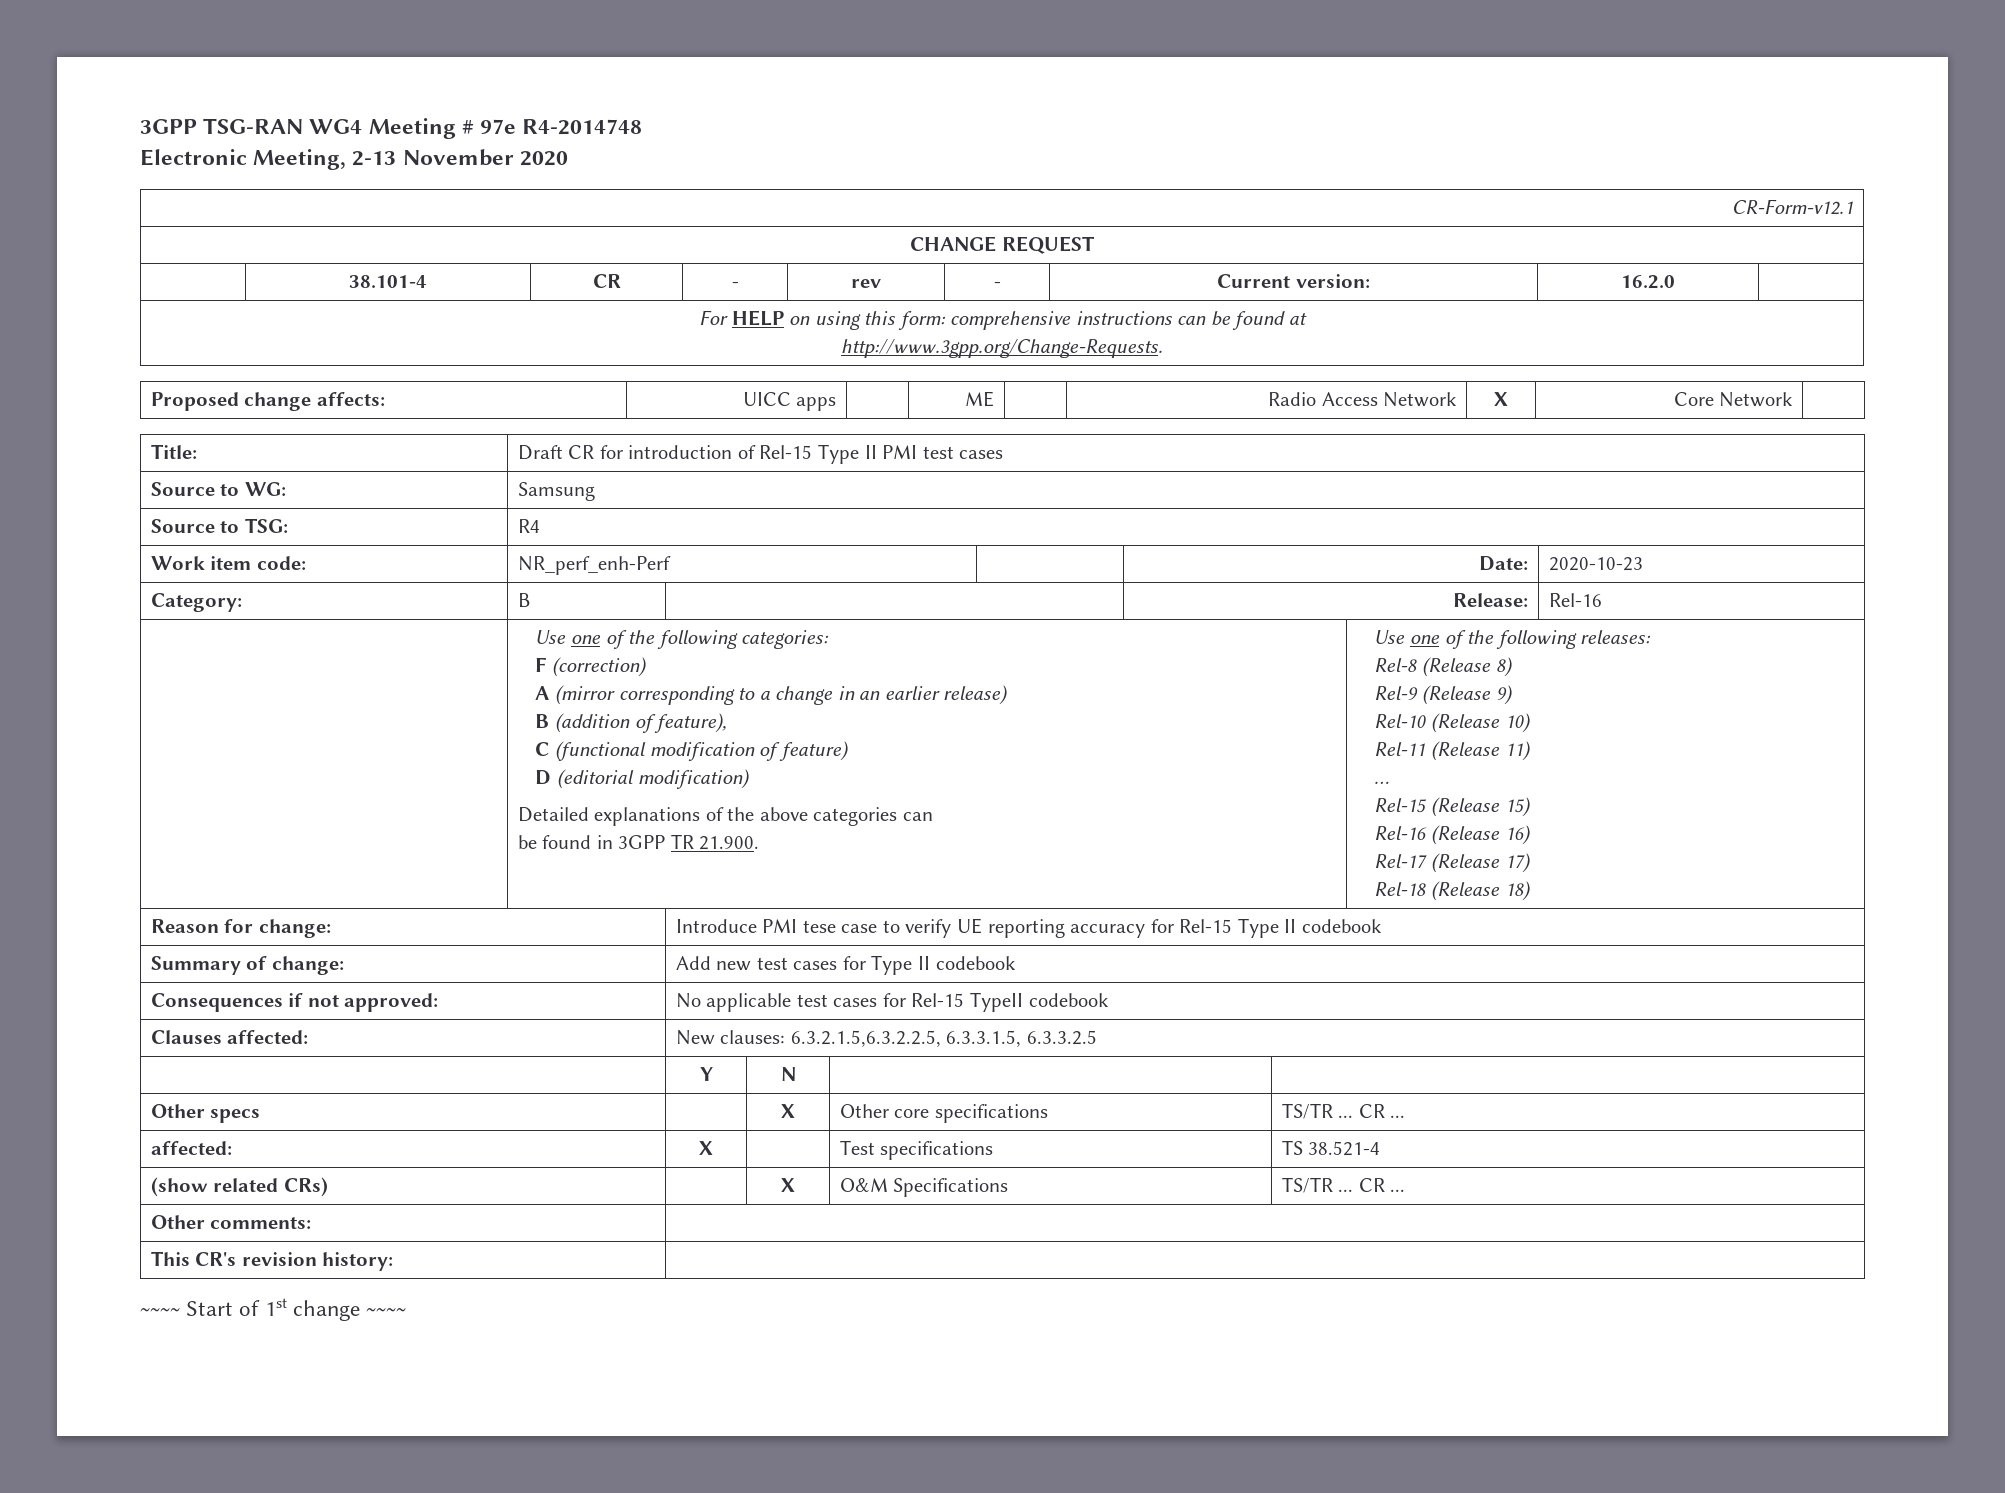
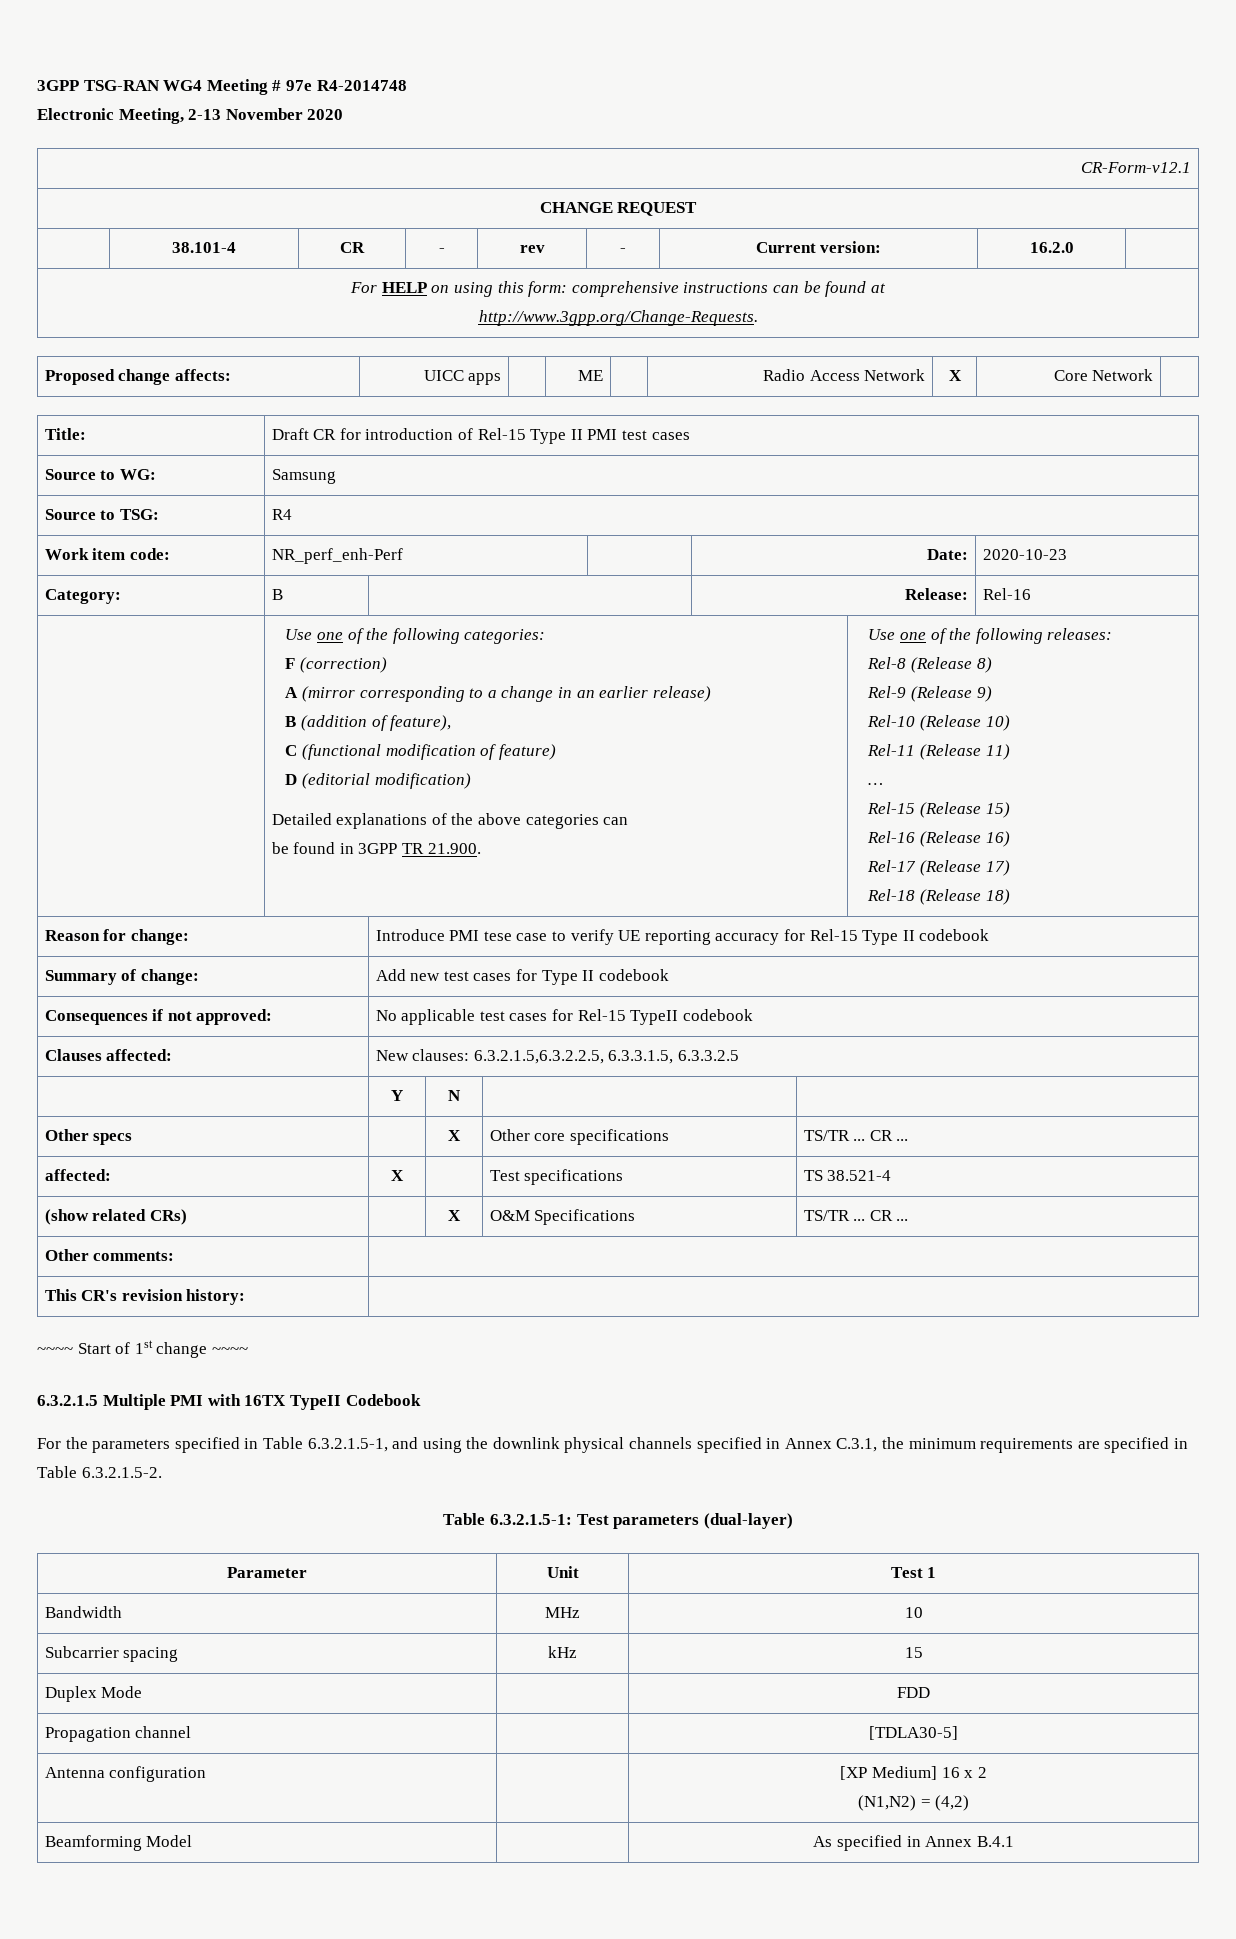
+ 6.3.2.1.5 Multiple PMI with 16TX TypeII Codebook
+ For the parameters specified in Table 6.3.2.1.5-1, and using the downlink physical channels specified in Annex C.3.1, the minimum requirements are specified in Table 6.3.2.1.5-2.
+ Table 6.3.2.1.5-1: Test parameters (dual-layer)
+ Parameter | Unit | Test 1
+ Bandwidth | MHz | 10
+ Subcarrier spacing | kHz | 15
+ Duplex Mode | | FDD
+ Propagation channel | | [TDLA30-5]
+ Antenna configuration | | [XP Medium] 16 x 2
+ (N1,N2) = (4,2)
+ Beamforming Model | | As specified in Annex B.4.1

